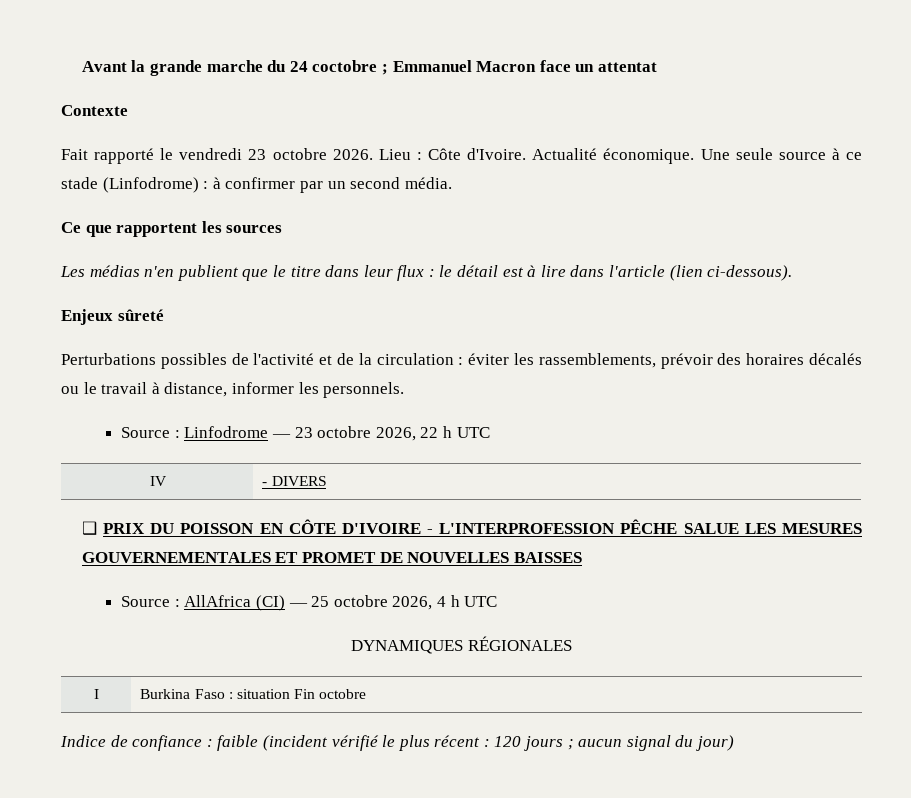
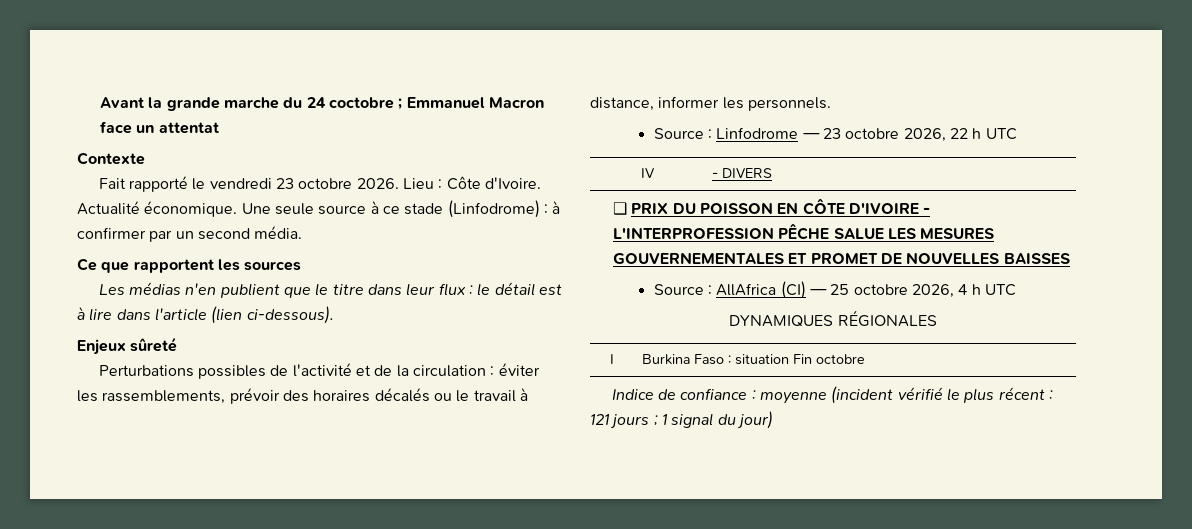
- Indice de confiance : faible (incident vérifié le plus récent : 120 jours ; aucun signal du jour)
+ Indice de confiance : moyenne (incident vérifié le plus récent : 121 jours ; 1 signal du jour)

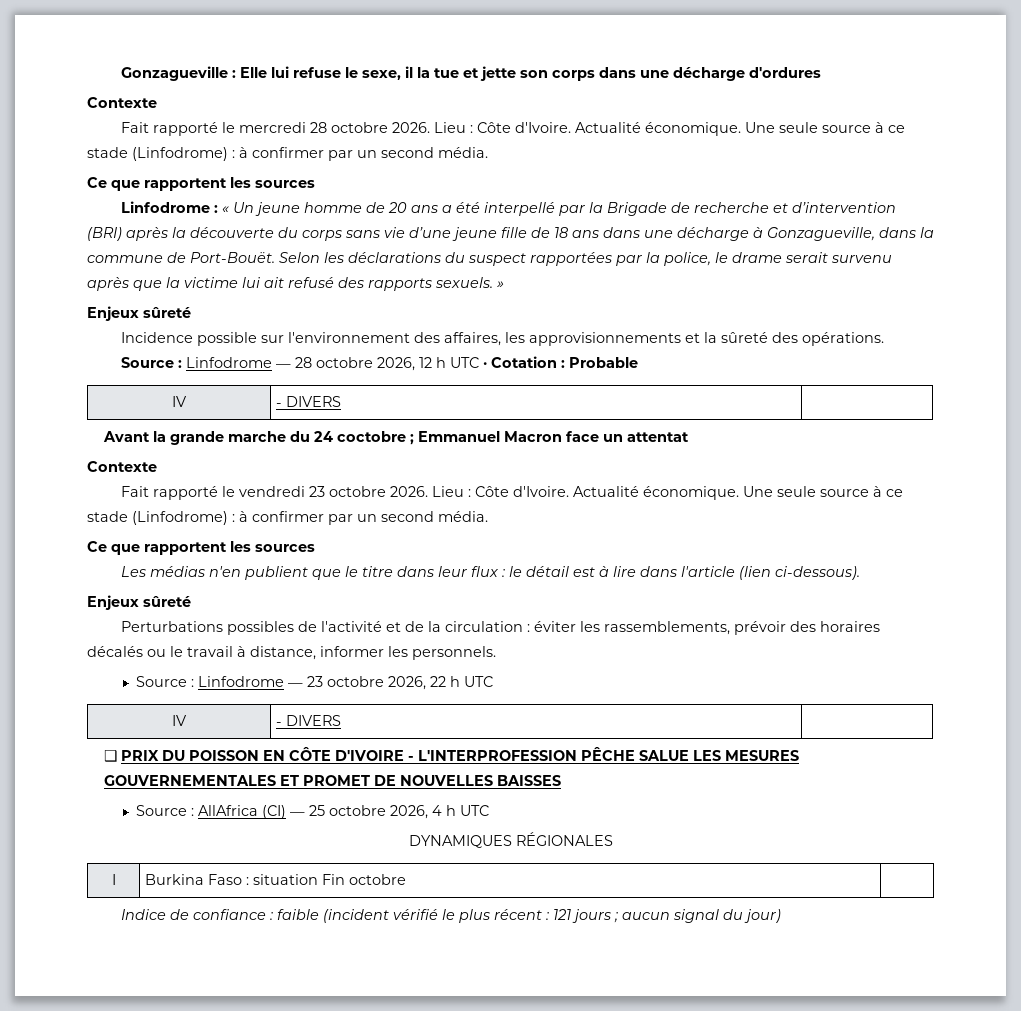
+ Gonzagueville : Elle lui refuse le sexe, il la tue et jette son corps dans une décharge d'ordures
+ Contexte
+ Fait rapporté le mercredi 28 octobre 2026. Lieu : Côte d'Ivoire. Actualité économique. Une seule source à ce stade (Linfodrome) : à confirmer par un second média.
+ Ce que rapportent les sources
+ Linfodrome : « Un jeune homme de 20 ans a été interpellé par la Brigade de recherche et d’intervention (BRI) après la découverte du corps sans vie d’une jeune fille de 18 ans dans une décharge à Gonzagueville, dans la commune de Port-Bouët. Selon les déclarations du suspect rapportées par la police, le drame serait survenu après que la victime lui ait refusé des rapports sexuels. »
+ Enjeux sûreté
+ Incidence possible sur l'environnement des affaires, les approvisionnements et la sûreté des opérations.
+ Source : Linfodrome — 28 octobre 2026, 12 h UTC · Cotation : Probable
+ IV | - DIVERS |
- Indice de confiance : moyenne (incident vérifié le plus récent : 121 jours ; 1 signal du jour)
+ Indice de confiance : faible (incident vérifié le plus récent : 121 jours ; aucun signal du jour)

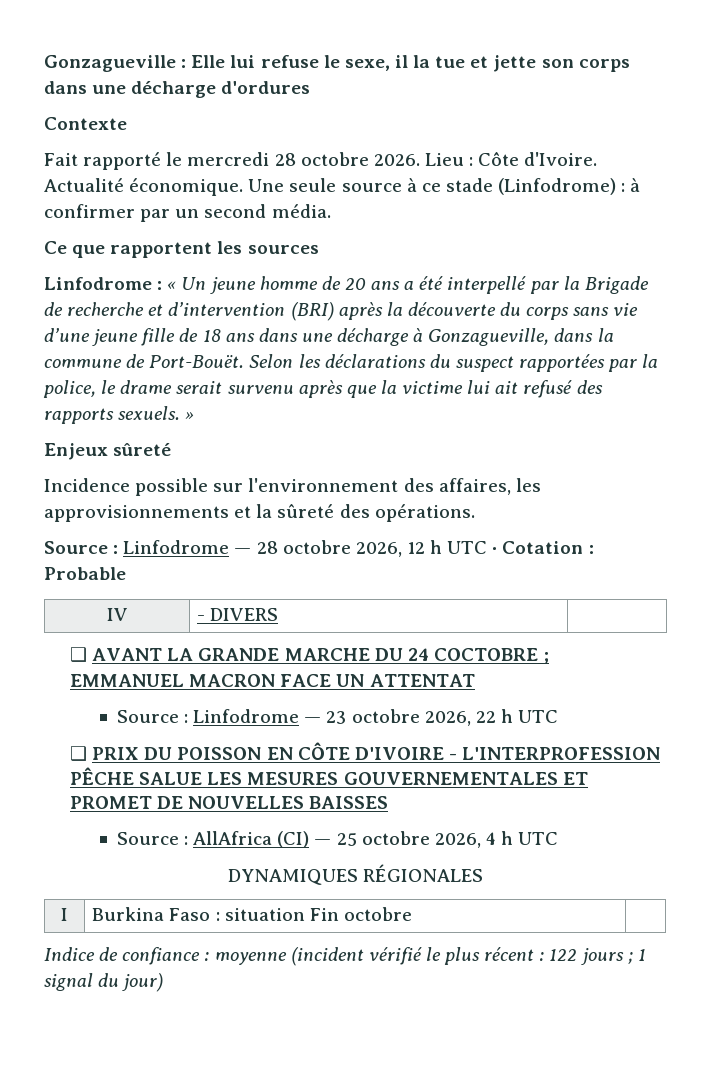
- Avant la grande marche du 24 coctobre ; Emmanuel Macron face un attentat
- Contexte
- Fait rapporté le vendredi 23 octobre 2026. Lieu : Côte d'Ivoire. Actualité économique. Une seule source à ce stade (Linfodrome) : à confirmer par un second média.
- Ce que rapportent les sources
- Les médias n'en publient que le titre dans leur flux : le détail est à lire dans l'article (lien ci-dessous).
- Enjeux sûreté
- Perturbations possibles de l'activité et de la circulation : éviter les rassemblements, prévoir des horaires décalés ou le travail à distance, informer les personnels.
+ ❑ AVANT LA GRANDE MARCHE DU 24 COCTOBRE ; EMMANUEL MACRON FACE UN ATTENTAT
  Source : Linfodrome — 23 octobre 2026, 22 h UTC
- IV | - DIVERS |
- Indice de confiance : faible (incident vérifié le plus récent : 121 jours ; aucun signal du jour)
+ Indice de confiance : moyenne (incident vérifié le plus récent : 122 jours ; 1 signal du jour)

